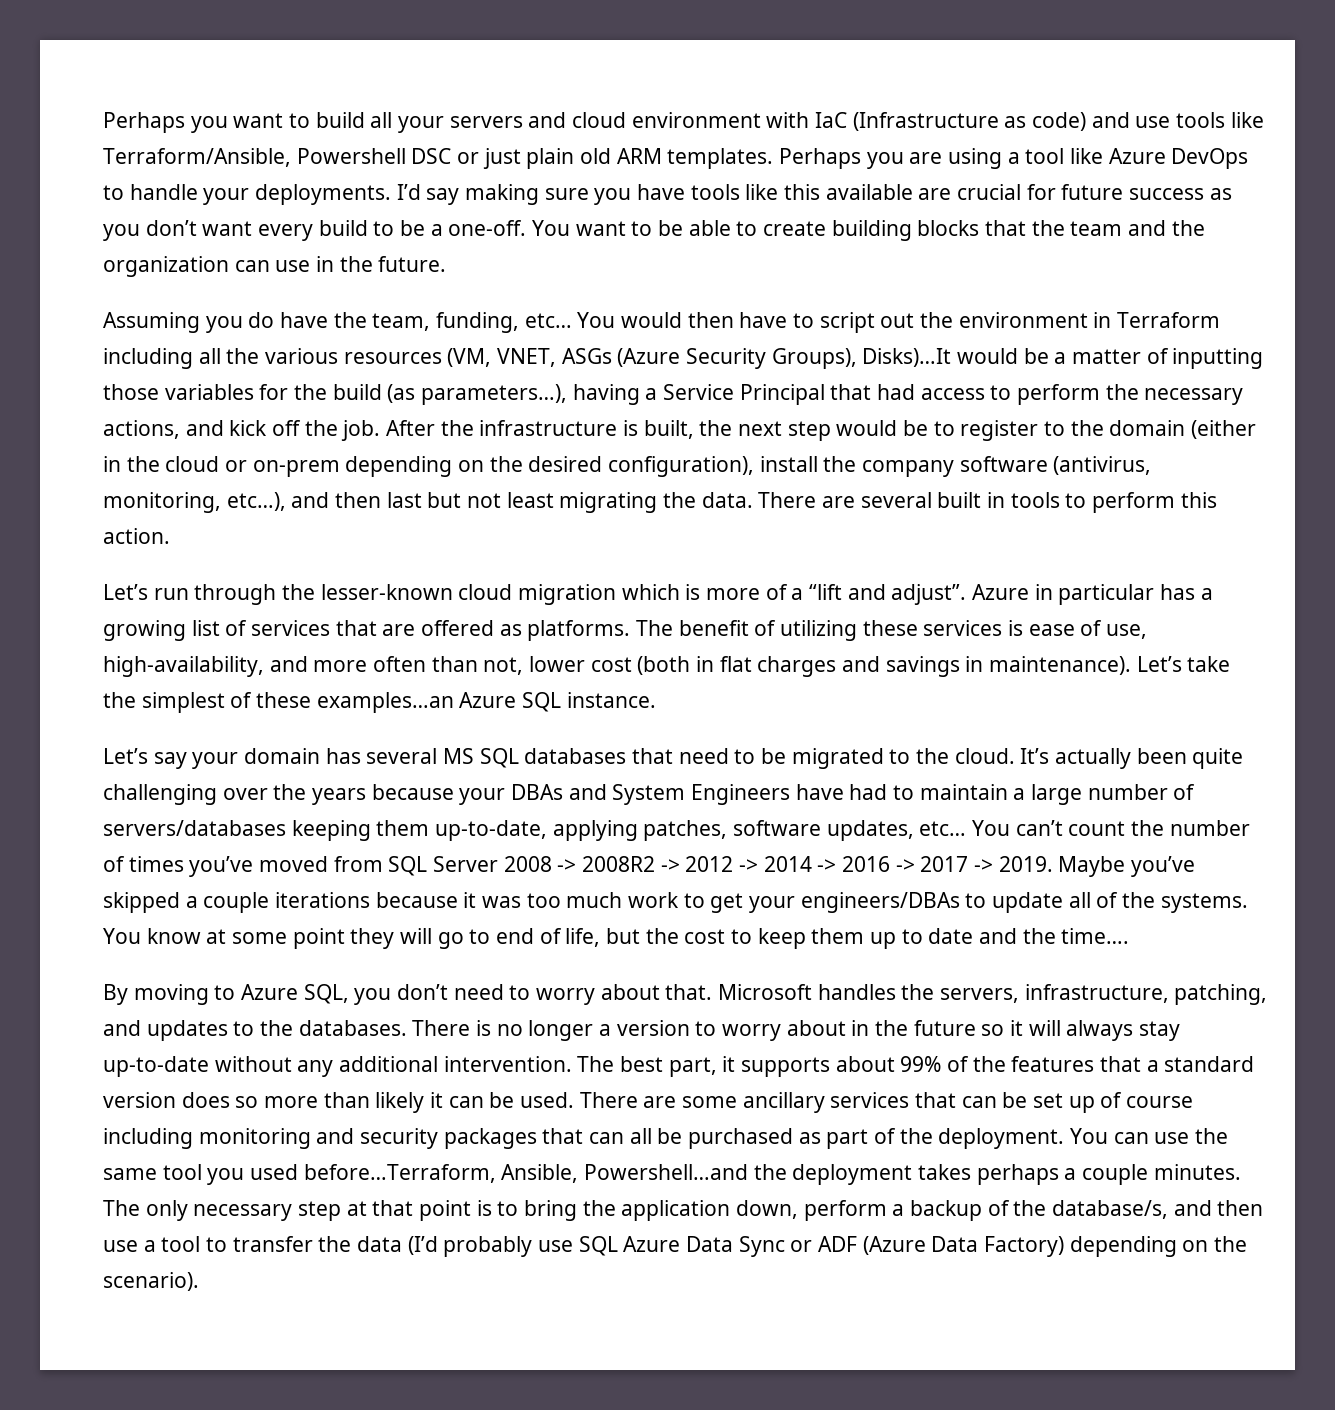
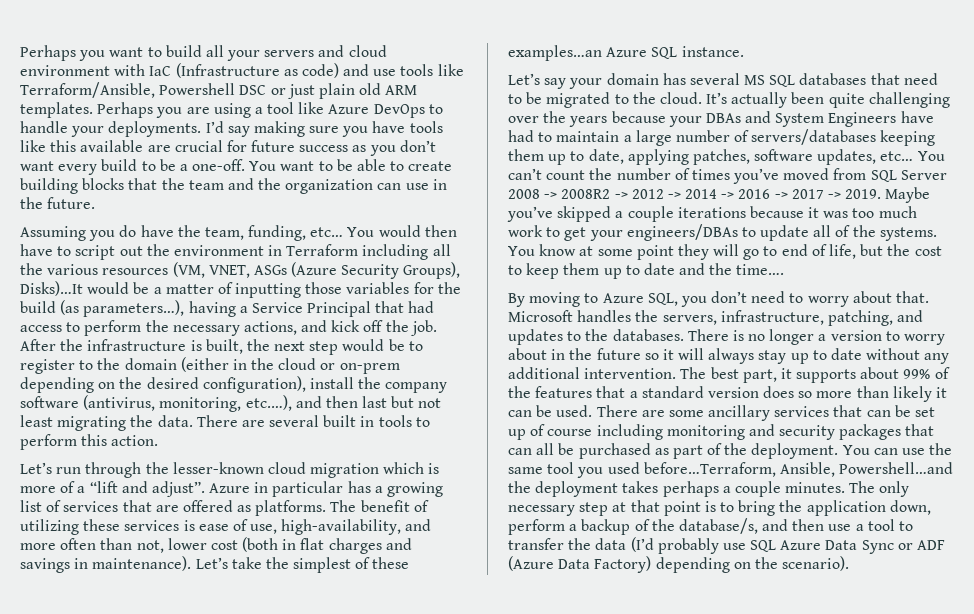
- After the infrastructure is built, the next step would be to register to the domain (either in the cloud or on-prem depending on the desired configuration), install the company software (antivirus, monitoring, etc…), and then last but not least migrating the data.
+ After the infrastructure is built, the next step would be to register to the domain (either in the cloud or on-prem depending on the desired configuration), install the company software (antivirus, monitoring, etc.…), and then last but not least migrating the data.
- It’s actually been quite challenging over the years because your DBAs and System Engineers have had to maintain a large number of servers/databases keeping them up-to-date, applying patches, software updates, etc…
+ It’s actually been quite challenging over the years because your DBAs and System Engineers have had to maintain a large number of servers/databases keeping them up to date, applying patches, software updates, etc…
- There is no longer a version to worry about in the future so it will always stay up-to-date without any additional intervention.
+ There is no longer a version to worry about in the future so it will always stay up to date without any additional intervention.

